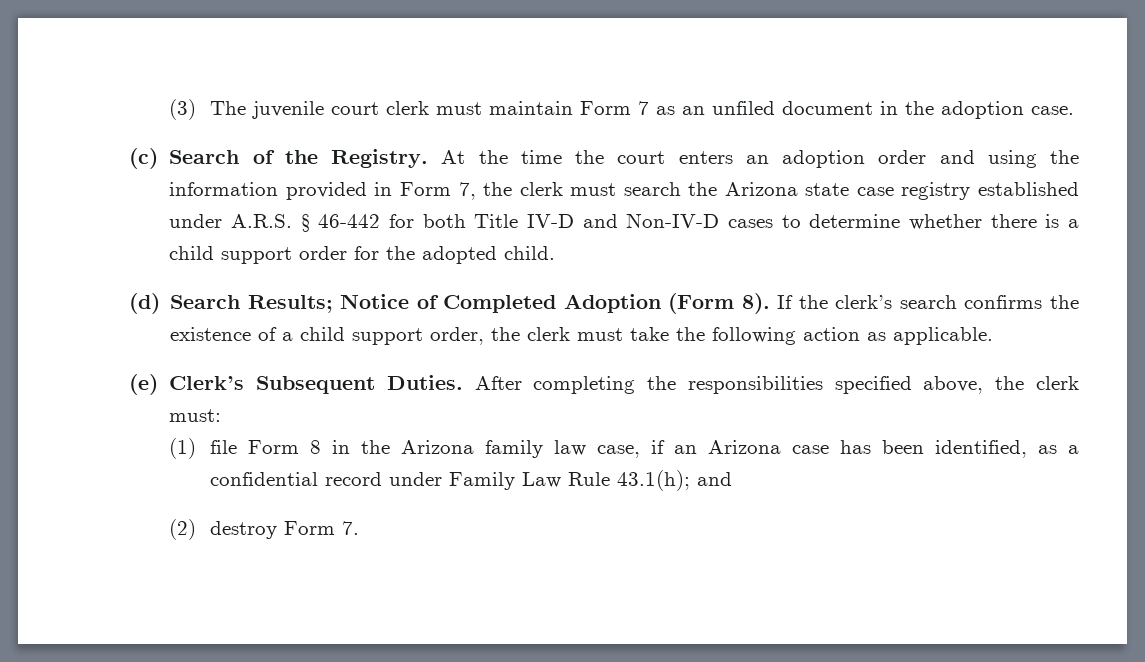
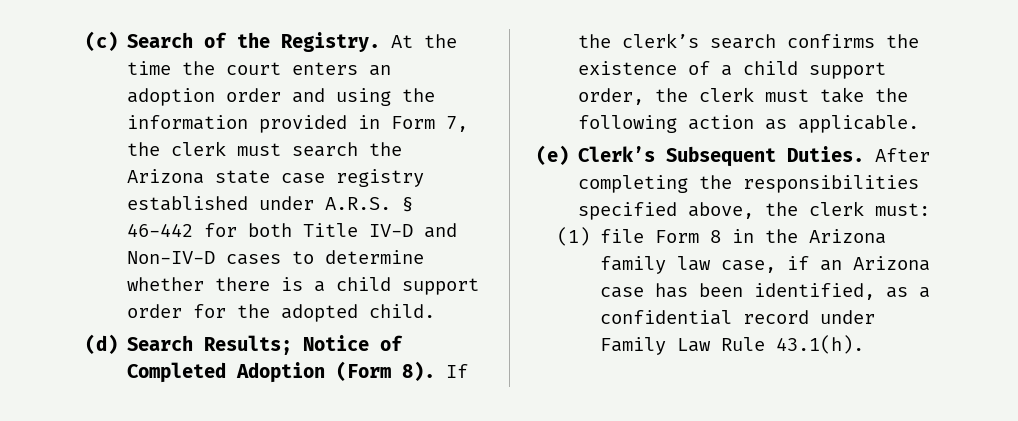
- (3) The juvenile court clerk must maintain Form 7 as an unfiled document in the adoption case.
- (1) file Form 8 in the Arizona family law case, if an Arizona case has been identified, as a confidential record under Family Law Rule 43.1(h); and
- (2) destroy Form 7.
+ (1) file Form 8 in the Arizona family law case, if an Arizona case has been identified, as a confidential record under Family Law Rule 43.1(h).

